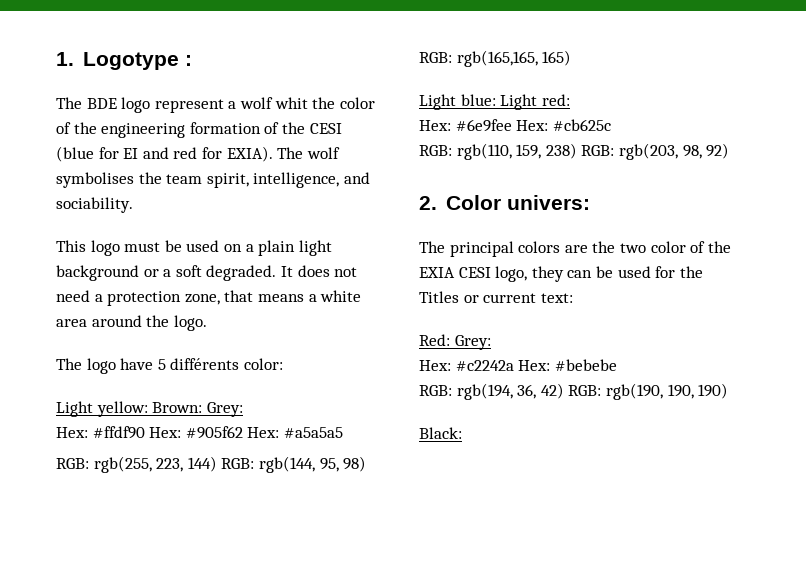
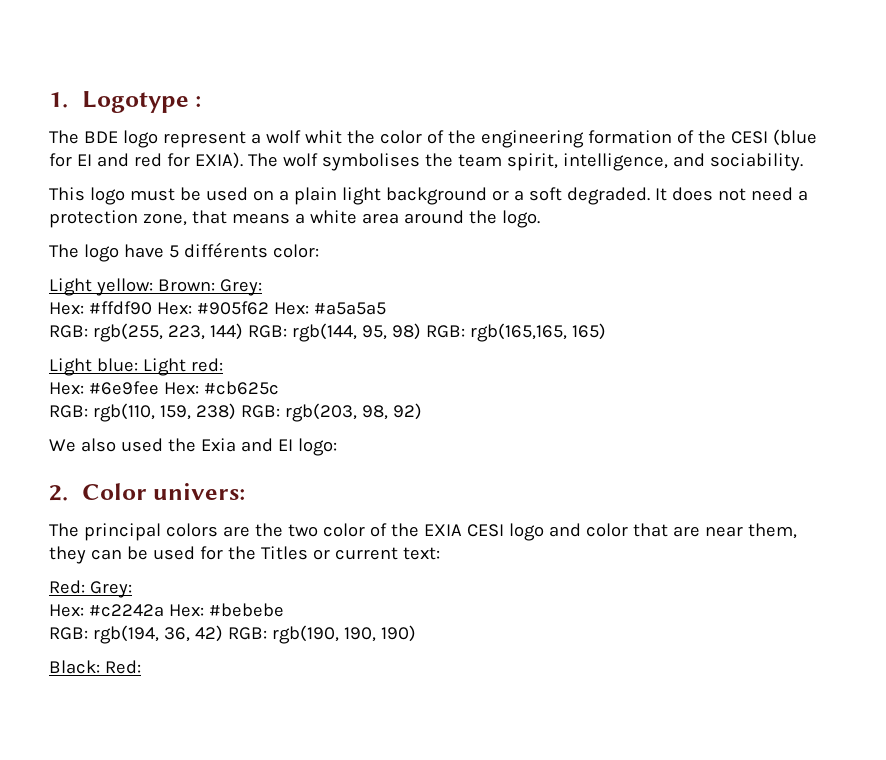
+ We also used the Exia and EI logo:
- The principal colors are the two color of the EXIA CESI logo, they can be used for the Titles or current text:
+ The principal colors are the two color of the EXIA CESI logo and color that are near them, they can be used for the Titles or current text:
- Black:
+ Black: Red:

